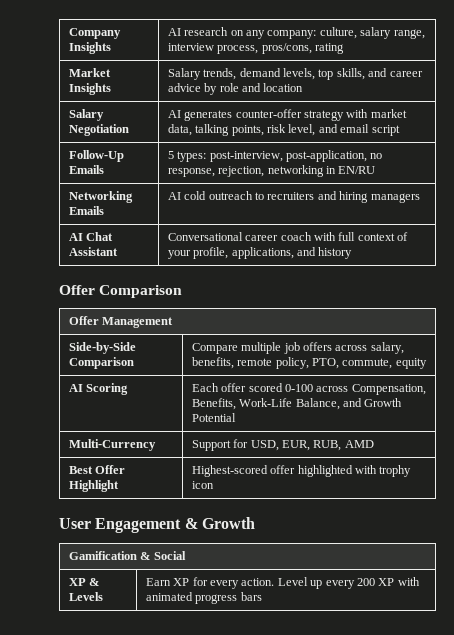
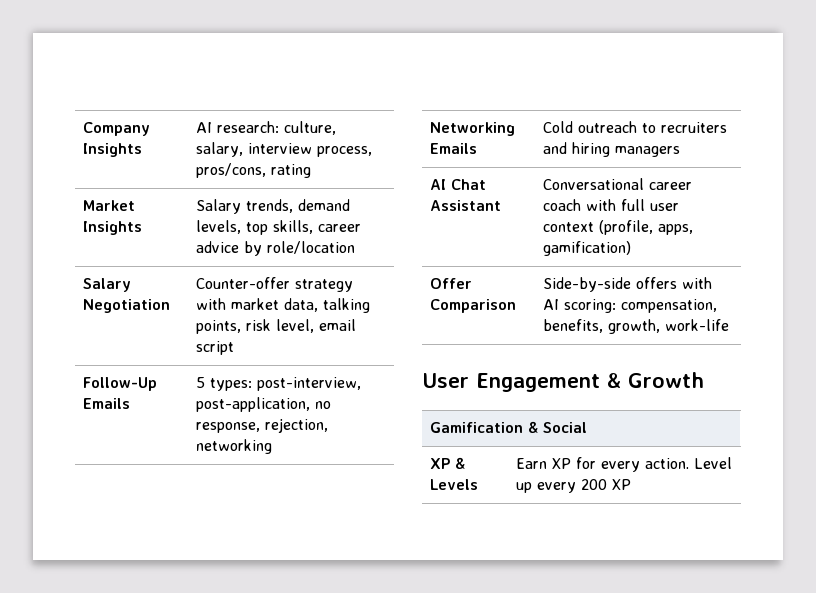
- Company Insights | AI research on any company: culture, salary range, interview process, pros/cons, rating
+ Company Insights | AI research: culture, salary, interview process, pros/cons, rating
- Market Insights | Salary trends, demand levels, top skills, and career advice by role and location
+ Market Insights | Salary trends, demand levels, top skills, career advice by role/location
- Salary Negotiation | AI generates counter-offer strategy with market data, talking points, risk level, and email script
+ Salary Negotiation | Counter-offer strategy with market data, talking points, risk level, email script
- Follow-Up Emails | 5 types: post-interview, post-application, no response, rejection, networking in EN/RU
+ Follow-Up Emails | 5 types: post-interview, post-application, no response, rejection, networking
- Networking Emails | AI cold outreach to recruiters and hiring managers
+ Networking Emails | Cold outreach to recruiters and hiring managers
- AI Chat Assistant | Conversational career coach with full context of your profile, applications, and history
- Offer Comparison
- Offer Management
- Side-by-Side Comparison | Compare multiple job offers across salary, benefits, remote policy, PTO, commute, equity
- AI Scoring | Each offer scored 0-100 across Compensation, Benefits, Work-Life Balance, and Growth Potential
- Multi-Currency | Support for USD, EUR, RUB, AMD
- Best Offer Highlight | Highest-scored offer highlighted with trophy icon
+ AI Chat Assistant | Conversational career coach with full user context (profile, apps, gamification)
+ Offer Comparison | Side-by-side offers with AI scoring: compensation, benefits, growth, work-life
- XP & Levels | Earn XP for every action. Level up every 200 XP with animated progress bars
+ XP & Levels | Earn XP for every action. Level up every 200 XP

